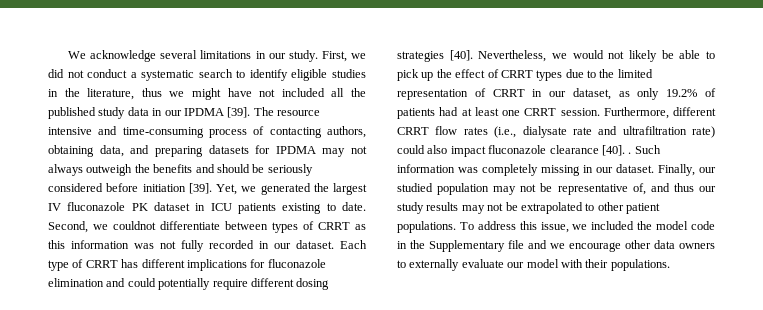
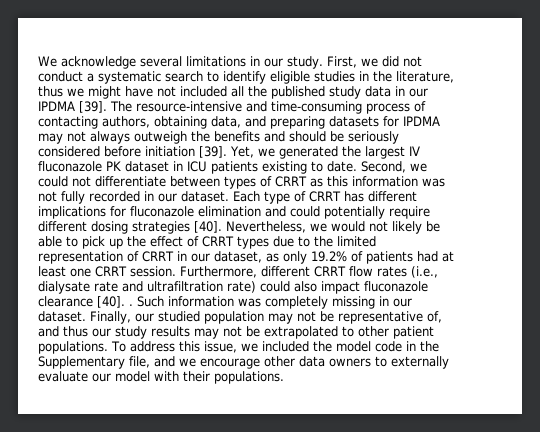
- The resource intensive and time-consuming process of contacting authors, obtaining data, and preparing datasets for IPDMA may not always outweigh the benefits and should be seriously considered before initiation [39].
+ The resource-intensive and time-consuming process of contacting authors, obtaining data, and preparing datasets for IPDMA may not always outweigh the benefits and should be seriously considered before initiation [39].
- Second, we couldnot differentiate between types of CRRT as this information was not fully recorded in our dataset.
+ Second, we could not differentiate between types of CRRT as this information was not fully recorded in our dataset.
- To address this issue, we included the model code in the Supplementary file and we encourage other data owners to externally evaluate our model with their populations.
+ To address this issue, we included the model code in the Supplementary file, and we encourage other data owners to externally evaluate our model with their populations.

